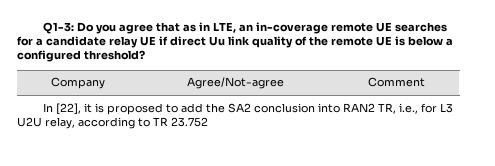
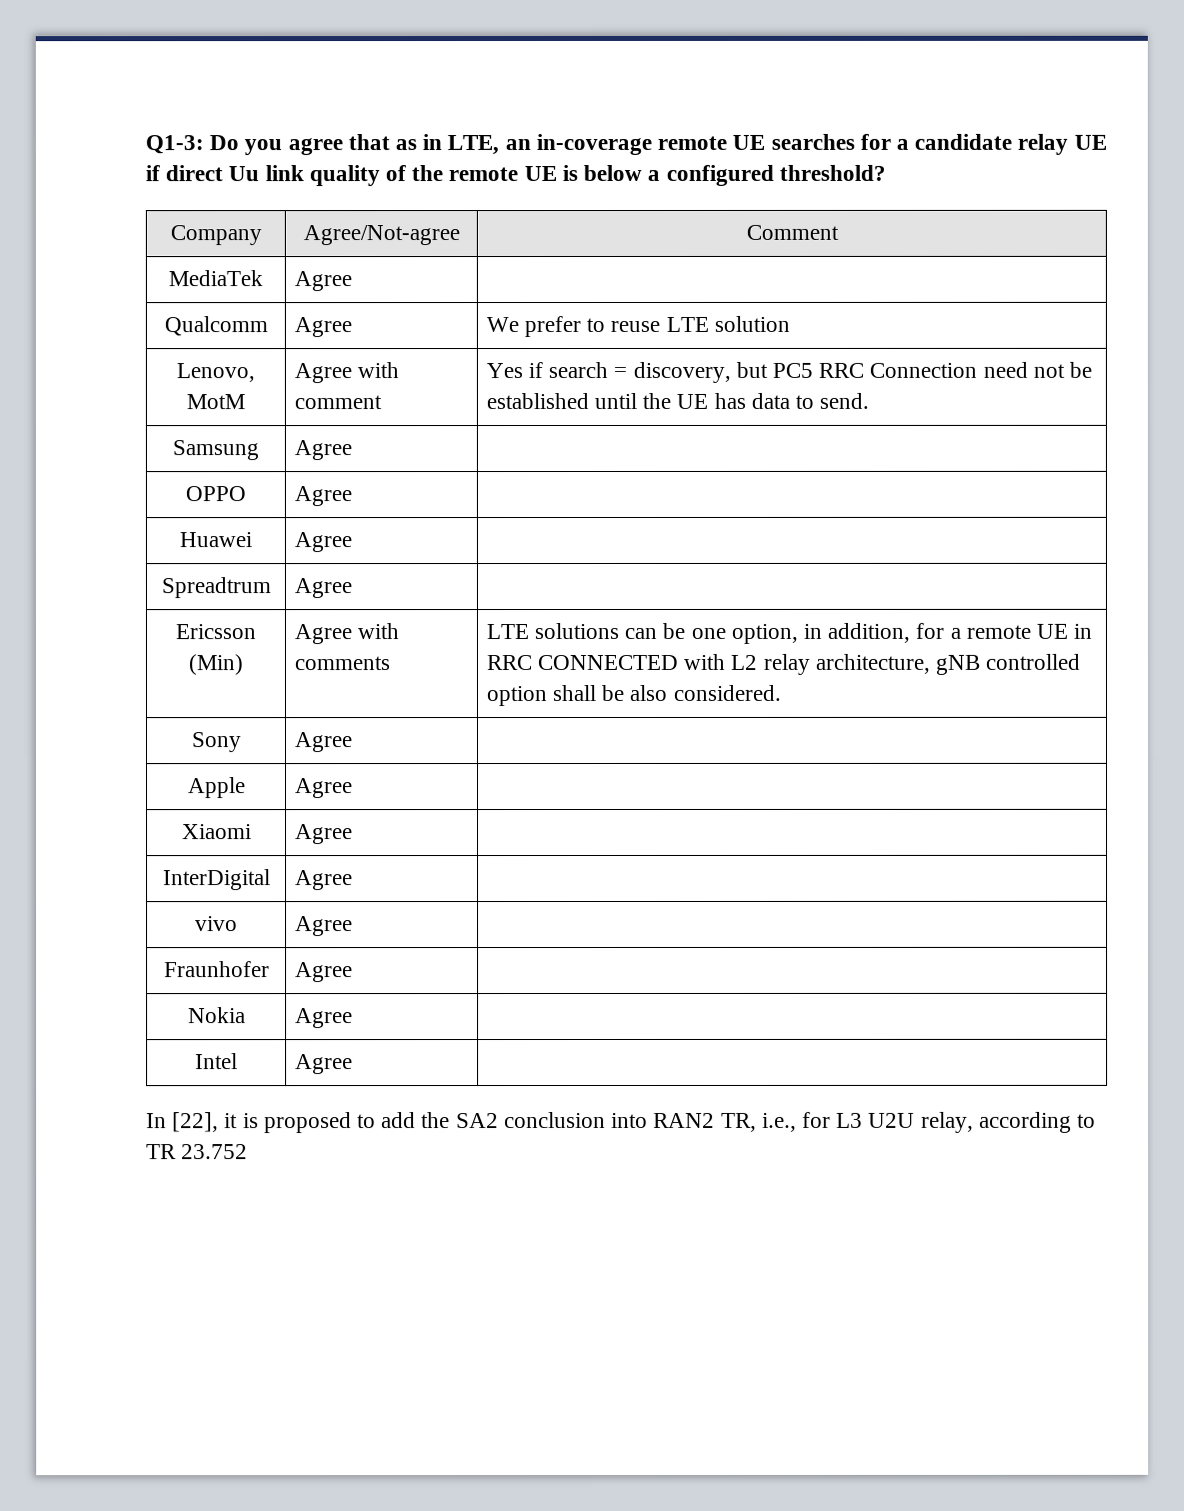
+ MediaTek | Agree |
+ Qualcomm | Agree | We prefer to reuse LTE solution
+ Lenovo, MotM | Agree with comment | Yes if search = discovery, but PC5 RRC Connection need not be established until the UE has data to send.
+ Samsung | Agree |
+ OPPO | Agree |
+ Huawei | Agree |
+ Spreadtrum | Agree |
+ Ericsson (Min) | Agree with comments | LTE solutions can be one option, in addition, for a remote UE in RRC CONNECTED with L2 relay architecture, gNB controlled option shall be also considered.
+ Sony | Agree |
+ Apple | Agree |
+ Xiaomi | Agree |
+ InterDigital | Agree |
+ vivo | Agree |
+ Fraunhofer | Agree |
+ Nokia | Agree |
+ Intel | Agree |

